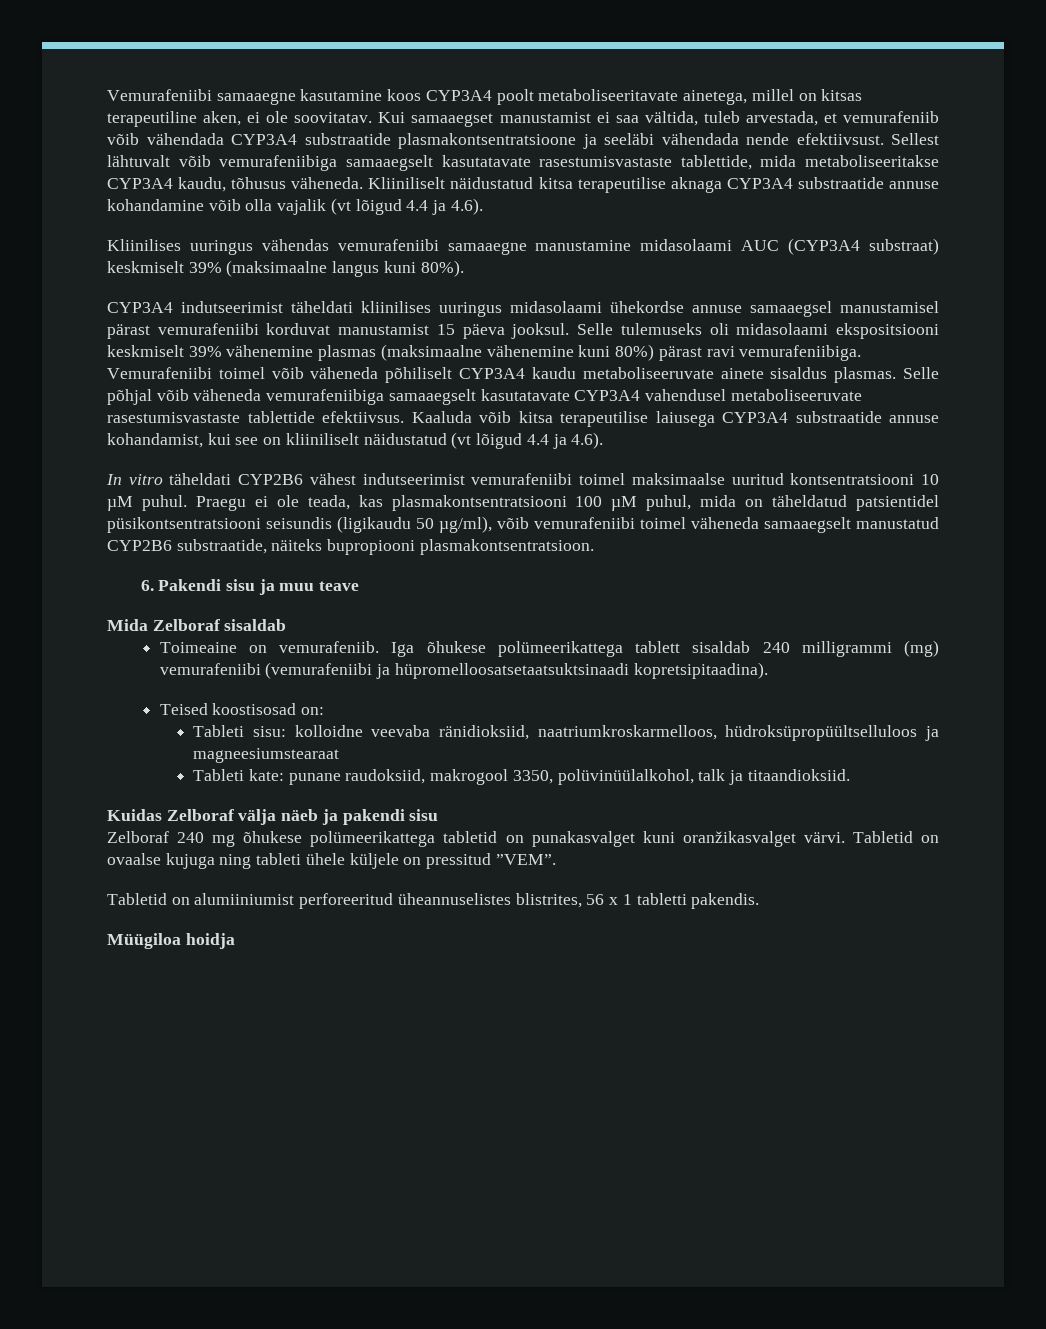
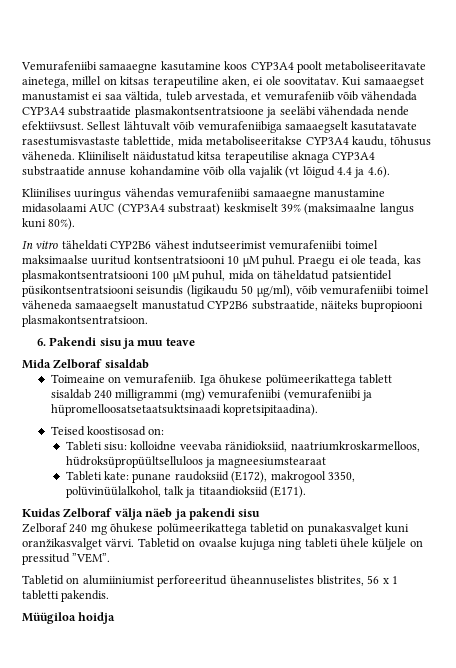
- CYP3A4 indutseerimist täheldati kliinilises uuringus midasolaami ühekordse annuse samaaegsel manustamisel pärast vemurafeniibi korduvat manustamist 15 päeva jooksul. Selle tulemuseks oli midasolaami ekspositsiooni keskmiselt 39% vähenemine plasmas (maksimaalne vähenemine kuni 80%) pärast ravi vemurafeniibiga. Vemurafeniibi toimel võib väheneda põhiliselt CYP3A4 kaudu metaboliseeruvate ainete sisaldus plasmas. Selle põhjal võib väheneda vemurafeniibiga samaaegselt kasutatavate CYP3A4 vahendusel metaboliseeruvate rasestumisvastaste tablettide efektiivsus. Kaaluda võib kitsa terapeutilise laiusega CYP3A4 substraatide annuse kohandamist, kui see on kliiniliselt näidustatud (vt lõigud 4.4 ja 4.6).
- Tableti kate: punane raudoksiid, makrogool 3350, polüvinüülalkohol, talk ja titaandioksiid.
+ Tableti kate: punane raudoksiid (E172), makrogool 3350, polüvinüülalkohol, talk ja titaandioksiid (E171).

